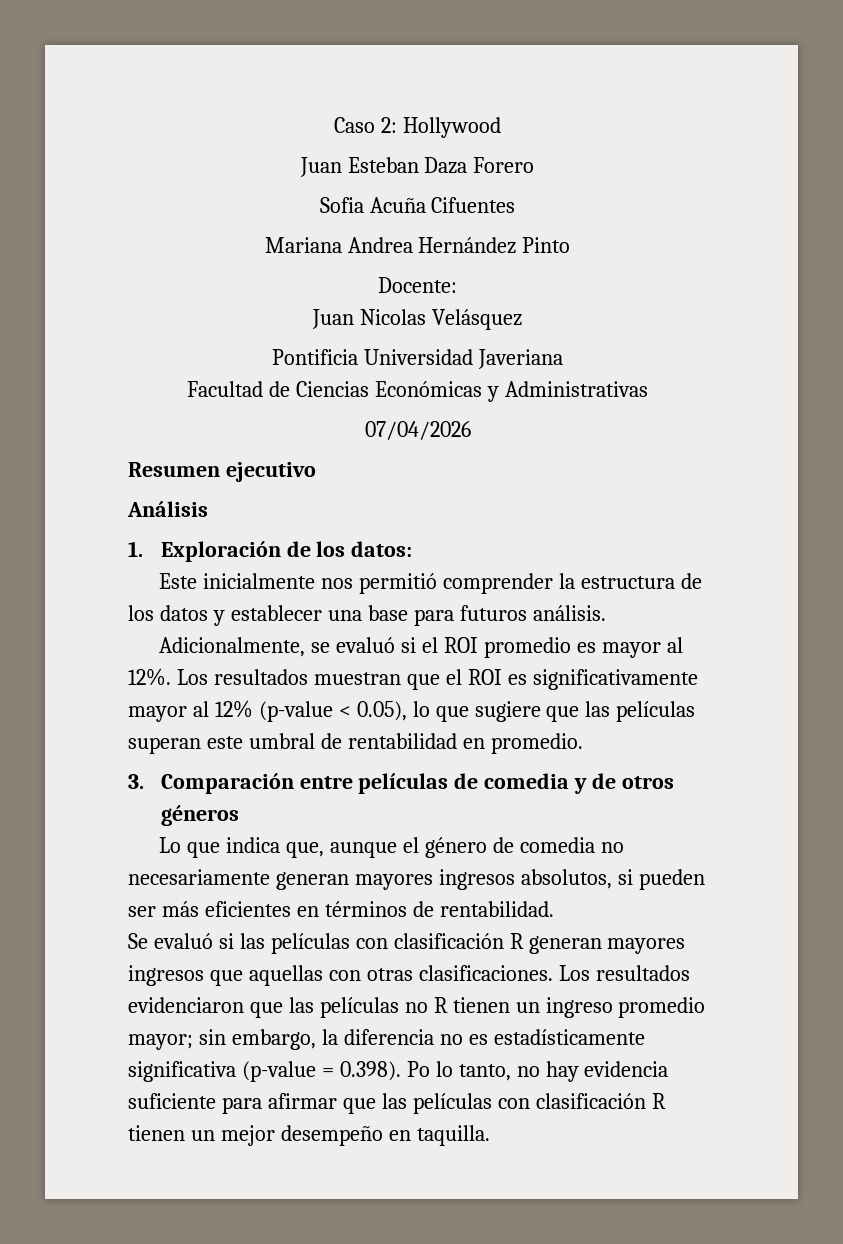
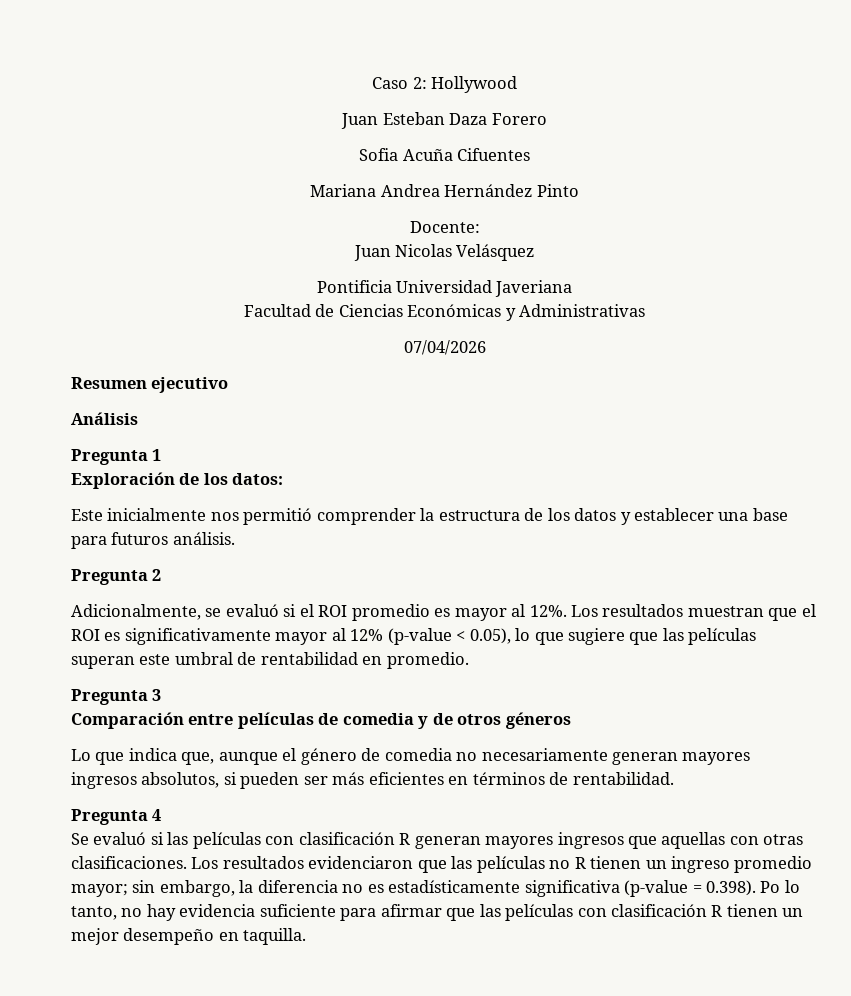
- 1. Exploración de los datos:
+ Pregunta 1
+ Exploración de los datos:
+ Pregunta 2
- 3. Comparación entre películas de comedia y de otros géneros
+ Pregunta 3
+ Comparación entre películas de comedia y de otros géneros
+ Pregunta 4

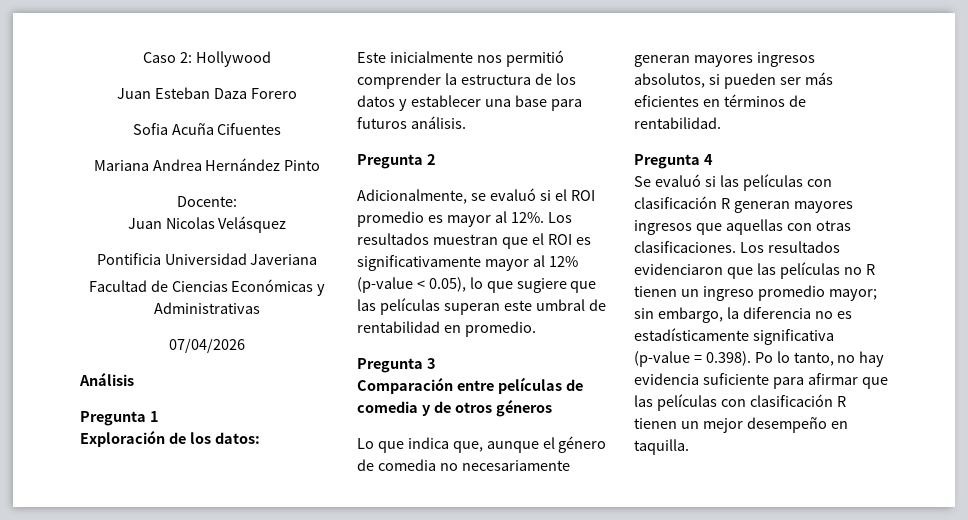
- Resumen ejecutivo

